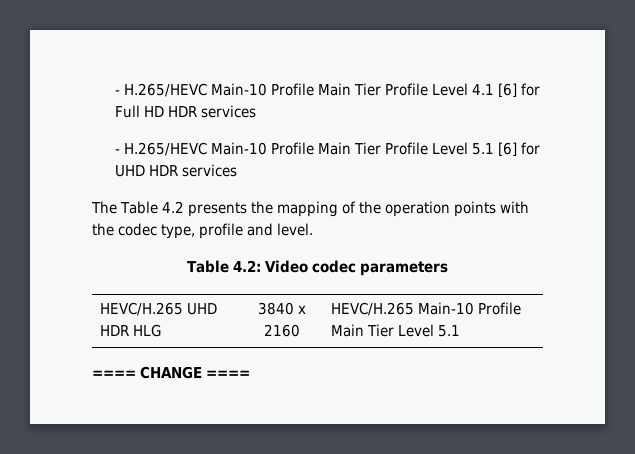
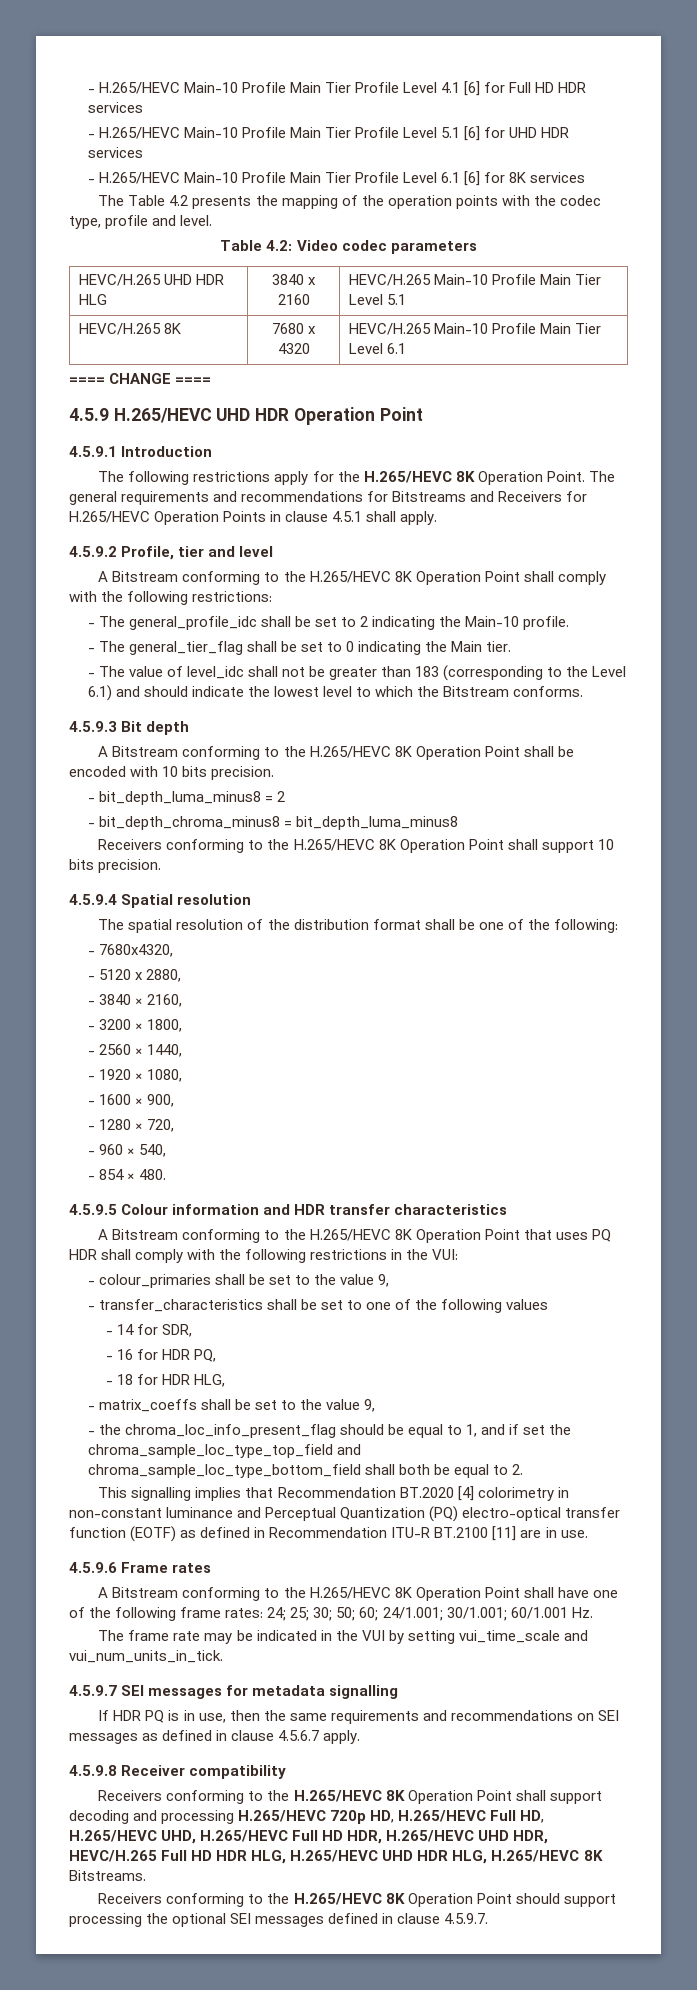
+ - H.265/HEVC Main-10 Profile Main Tier Profile Level 6.1 [6] for 8K services
+ HEVC/H.265 8K | 7680 x 4320 | HEVC/H.265 Main-10 Profile Main Tier Level 6.1
  ==== CHANGE ====
+ 4.5.9 H.265/HEVC UHD HDR Operation Point
+ 4.5.9.1 Introduction
+ The following restrictions apply for the H.265/HEVC 8K Operation Point. The general requirements and recommendations for Bitstreams and Receivers for H.265/HEVC Operation Points in clause 4.5.1 shall apply.
+ 4.5.9.2 Profile, tier and level
+ A Bitstream conforming to the H.265/HEVC 8K Operation Point shall comply with the following restrictions:
+ - The general_profile_idc shall be set to 2 indicating the Main-10 profile.
+ - The general_tier_flag shall be set to 0 indicating the Main tier.
+ - The value of level_idc shall not be greater than 183 (corresponding to the Level 6.1) and should indicate the lowest level to which the Bitstream conforms.
+ 4.5.9.3 Bit depth
+ A Bitstream conforming to the H.265/HEVC 8K Operation Point shall be encoded with 10 bits precision.
+ - bit_depth_luma_minus8 = 2
+ - bit_depth_chroma_minus8 = bit_depth_luma_minus8
+ Receivers conforming to the H.265/HEVC 8K Operation Point shall support 10 bits precision.
+ 4.5.9.4 Spatial resolution
+ The spatial resolution of the distribution format shall be one of the following:
+ - 7680x4320,
+ - 5120 x 2880,
+ - 3840 × 2160,
+ - 3200 × 1800,
+ - 2560 × 1440,
+ - 1920 × 1080,
+ - 1600 × 900,
+ - 1280 × 720,
+ - 960 × 540,
+ - 854 × 480.
+ 4.5.9.5 Colour information and HDR transfer characteristics
+ A Bitstream conforming to the H.265/HEVC 8K Operation Point that uses PQ HDR shall comply with the following restrictions in the VUI:
+ - colour_primaries shall be set to the value 9,
+ - transfer_characteristics shall be set to one of the following values
+ - 14 for SDR,
+ - 16 for HDR PQ,
+ - 18 for HDR HLG,
+ - matrix_coeffs shall be set to the value 9,
+ - the chroma_loc_info_present_flag should be equal to 1, and if set the chroma_sample_loc_type_top_field and chroma_sample_loc_type_bottom_field shall both be equal to 2.
+ This signalling implies that Recommendation BT.2020 [4] colorimetry in non-constant luminance and Perceptual Quantization (PQ) electro-optical transfer function (EOTF) as defined in Recommendation ITU-R BT.2100 [11] are in use.
+ 4.5.9.6 Frame rates
+ A Bitstream conforming to the H.265/HEVC 8K Operation Point shall have one of the following frame rates: 24; 25; 30; 50; 60; 24/1.001; 30/1.001; 60/1.001 Hz.
+ The frame rate may be indicated in the VUI by setting vui_time_scale and vui_num_units_in_tick.
+ 4.5.9.7 SEI messages for metadata signalling
+ If HDR PQ is in use, then the same requirements and recommendations on SEI messages as defined in clause 4.5.6.7 apply.
+ 4.5.9.8 Receiver compatibility
+ Receivers conforming to the H.265/HEVC 8K Operation Point shall support decoding and processing H.265/HEVC 720p HD, H.265/HEVC Full HD, H.265/HEVC UHD, H.265/HEVC Full HD HDR, H.265/HEVC UHD HDR, HEVC/H.265 Full HD HDR HLG, H.265/HEVC UHD HDR HLG, H.265/HEVC 8K Bitstreams.
+ Receivers conforming to the H.265/HEVC 8K Operation Point should support processing the optional SEI messages defined in clause 4.5.9.7.

